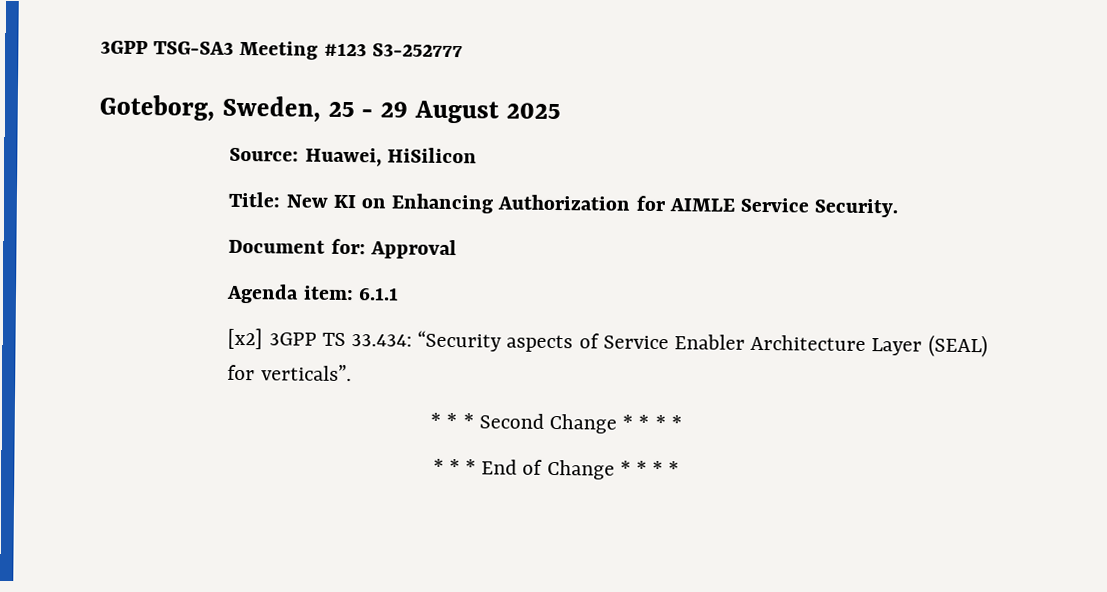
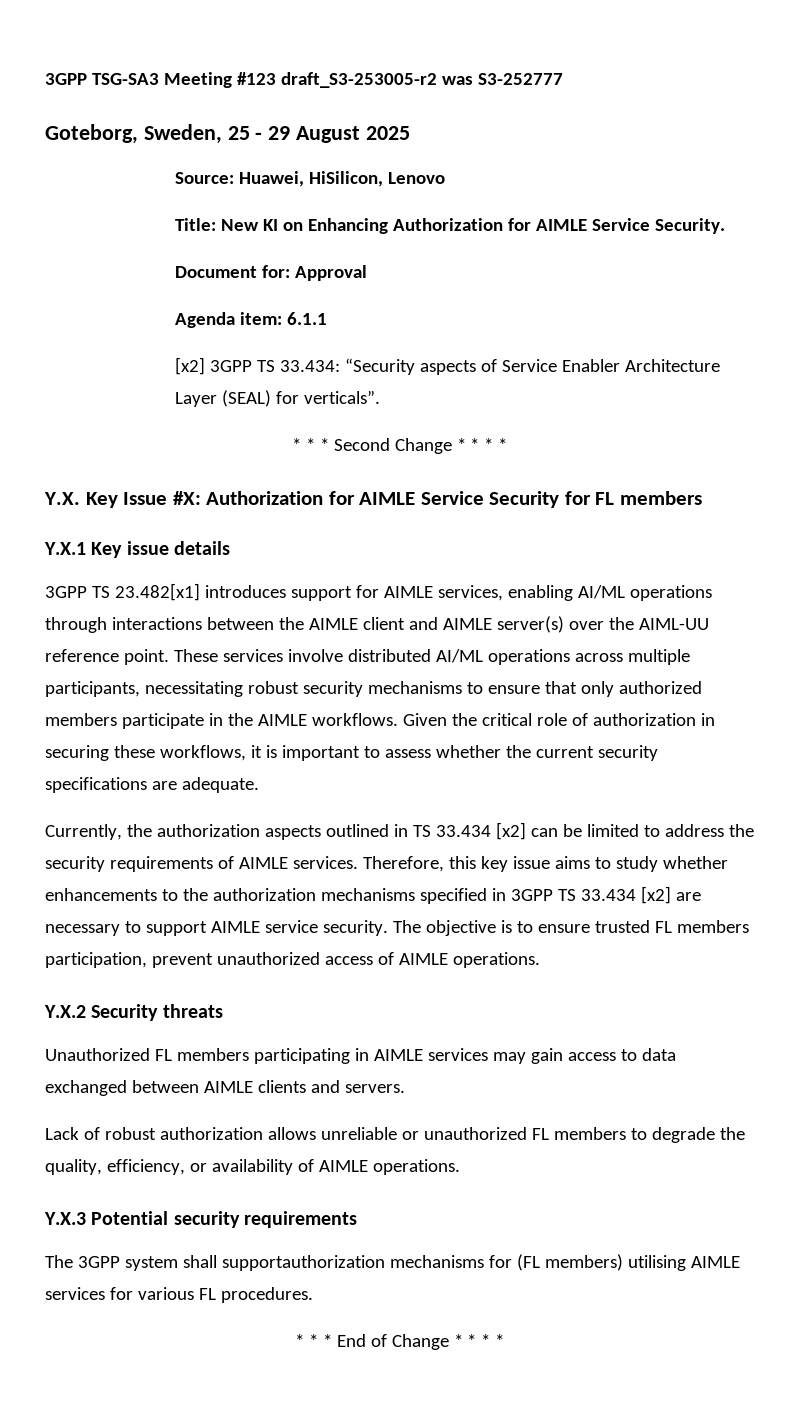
- 3GPP TSG-SA3 Meeting #123 S3-252777
+ 3GPP TSG-SA3 Meeting #123 draft_S3-253005-r2 was S3-252777
- Source: Huawei, HiSilicon
+ Source: Huawei, HiSilicon, Lenovo
+ Y.X. Key Issue #X: Authorization for AIMLE Service Security for FL members
+ Y.X.1 Key issue details
+ 3GPP TS 23.482[x1] introduces support for AIMLE services, enabling AI/ML operations through interactions between the AIMLE client and AIMLE server(s) over the AIML-UU reference point. These services involve distributed AI/ML operations across multiple participants, necessitating robust security mechanisms to ensure that only authorized members participate in the AIMLE workflows. Given the critical role of authorization in securing these workflows, it is important to assess whether the current security specifications are adequate.
+ Currently, the authorization aspects outlined in TS 33.434 [x2] can be limited to address the security requirements of AIMLE services. Therefore, this key issue aims to study whether enhancements to the authorization mechanisms specified in 3GPP TS 33.434 [x2] are necessary to support AIMLE service security. The objective is to ensure trusted FL members participation, prevent unauthorized access of AIMLE operations.
+ Y.X.2 Security threats
+ Unauthorized FL members participating in AIMLE services may gain access to data exchanged between AIMLE clients and servers.
+ Lack of robust authorization allows unreliable or unauthorized FL members to degrade the quality, efficiency, or availability of AIMLE operations.
+ Y.X.3 Potential security requirements
+ The 3GPP system shall supportauthorization mechanisms for (FL members) utilising AIMLE services for various FL procedures.

